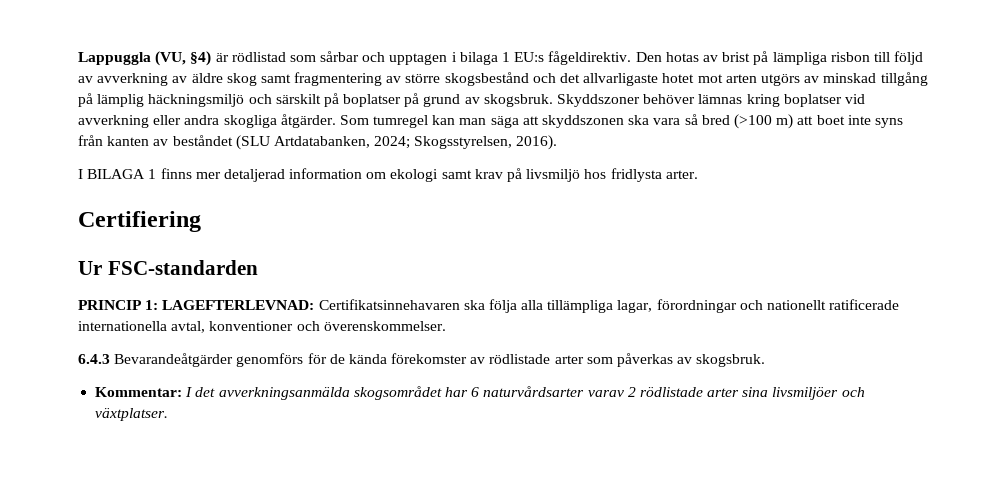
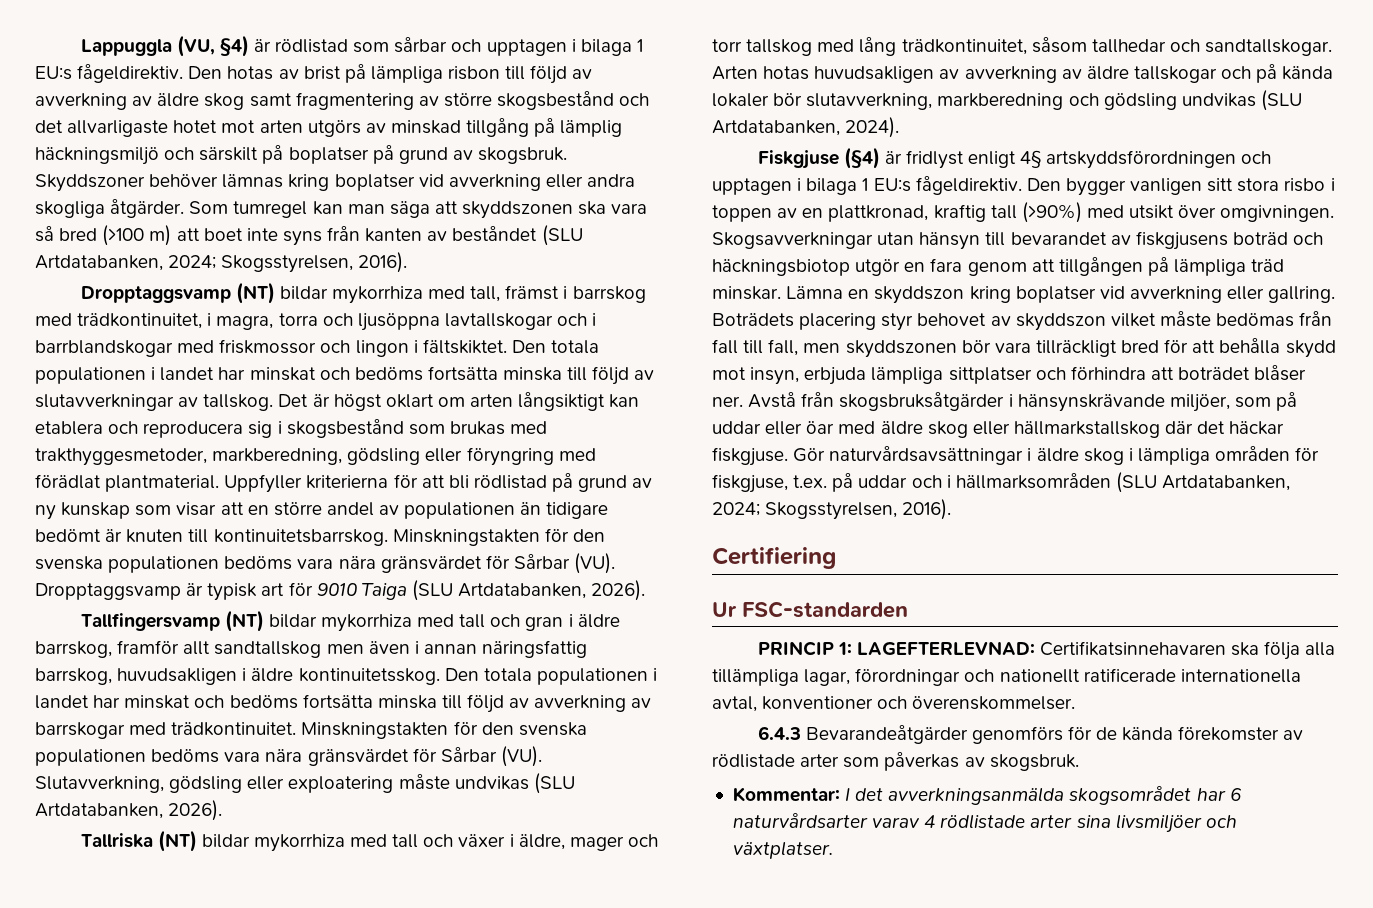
- I BILAGA 1 finns mer detaljerad information om ekologi samt krav på livsmiljö hos fridlysta arter.
+ Dropptaggsvamp (NT) bildar mykorrhiza med tall, främst i barrskog med trädkontinuitet, i magra, torra och ljusöppna lavtallskogar och i barrblandskogar med friskmossor och lingon i fältskiktet. Den totala populationen i landet har minskat och bedöms fortsätta minska till följd av slutavverkningar av tallskog. Det är högst oklart om arten långsiktigt kan etablera och reproducera sig i skogsbestånd som brukas med trakthyggesmetoder, markberedning, gödsling eller föryngring med förädlat plantmaterial. Uppfyller kriterierna för att bli rödlistad på grund av ny kunskap som visar att en större andel av populationen än tidigare bedömt är knuten till kontinuitetsbarrskog. Minskningstakten för den svenska populationen bedöms vara nära gränsvärdet för Sårbar (VU). Dropptaggsvamp är typisk art för 9010 Taiga (SLU Artdatabanken, 2026).
+ Tallfingersvamp (NT) bildar mykorrhiza med tall och gran i äldre barrskog, framför allt sandtallskog men även i annan näringsfattig barrskog, huvudsakligen i äldre kontinuitetsskog. Den totala populationen i landet har minskat och bedöms fortsätta minska till följd av avverkning av barrskogar med trädkontinuitet. Minskningstakten för den svenska populationen bedöms vara nära gränsvärdet för Sårbar (VU). Slutavverkning, gödsling eller exploatering måste undvikas (SLU Artdatabanken, 2026).
+ Tallriska (NT) bildar mykorrhiza med tall och växer i äldre, mager och torr tallskog med lång trädkontinuitet, såsom tallhedar och sandtallskogar. Arten hotas huvudsakligen av avverkning av äldre tallskogar och på kända lokaler bör slutavverkning, markberedning och gödsling undvikas (SLU Artdatabanken, 2024).
+ Fiskgjuse (§4) är fridlyst enligt 4§ artskyddsförordningen och upptagen i bilaga 1 EU:s fågeldirektiv. Den bygger vanligen sitt stora risbo i toppen av en plattkronad, kraftig tall (>90%) med utsikt över omgivningen. Skogsavverkningar utan hänsyn till bevarandet av fiskgjusens boträd och häckningsbiotop utgör en fara genom att tillgången på lämpliga träd minskar. Lämna en skyddszon kring boplatser vid avverkning eller gallring. Boträdets placering styr behovet av skyddszon vilket måste bedömas från fall till fall, men skyddszonen bör vara tillräckligt bred för att behålla skydd mot insyn, erbjuda lämpliga sittplatser och förhindra att boträdet blåser ner. Avstå från skogsbruksåtgärder i hänsynskrävande miljöer, som på uddar eller öar med äldre skog eller hällmarkstallskog där det häckar fiskgjuse. Gör naturvårdsavsättningar i äldre skog i lämpliga områden för fiskgjuse, t.ex. på uddar och i hällmarksområden (SLU Artdatabanken, 2024; Skogsstyrelsen, 2016).
- Kommentar: I det avverkningsanmälda skogsområdet har 6 naturvårdsarter varav 2 rödlistade arter sina livsmiljöer och växtplatser.
+ Kommentar: I det avverkningsanmälda skogsområdet har 6 naturvårdsarter varav 4 rödlistade arter sina livsmiljöer och växtplatser.

